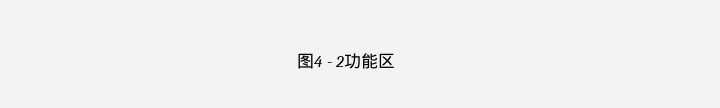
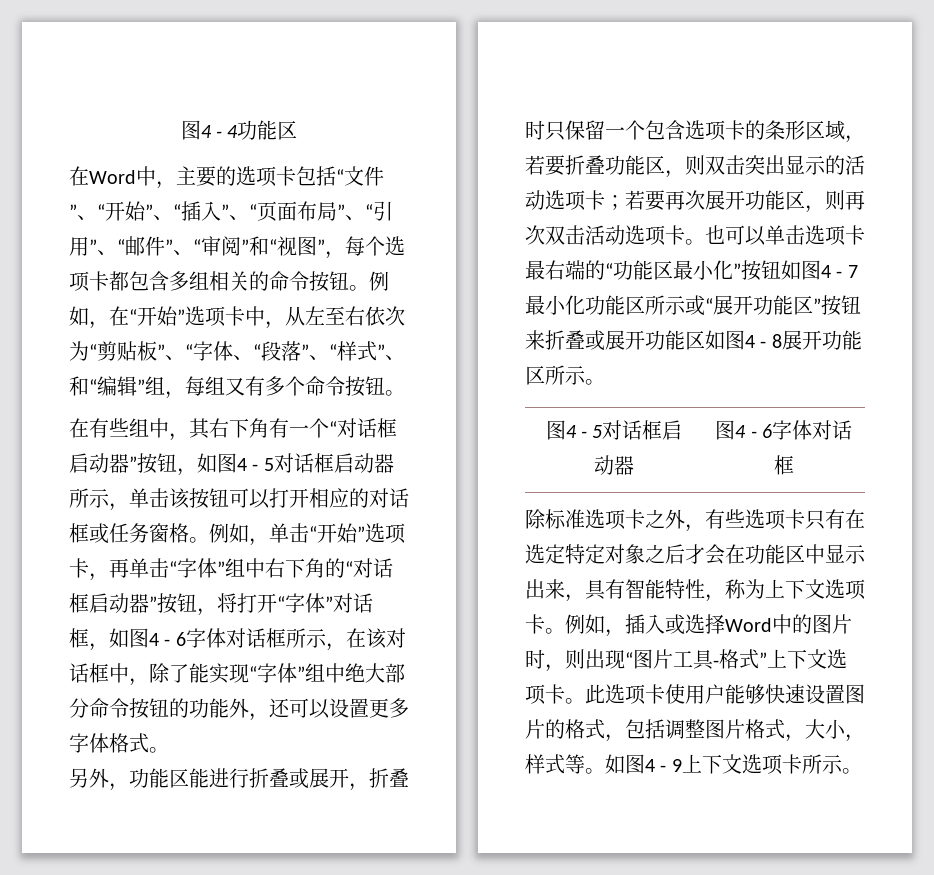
- 图4 - 2功能区
+ 图4 - 4功能区
+ 在Word中，主要的选项卡包括“文件”、“开始”、“插入”、“页面布局”、“引用”、“邮件”、“审阅”和“视图”，每个选项卡都包含多组相关的命令按钮。例如，在“开始”选项卡中，从左至右依次为“剪贴板”、“字体、“段落”、“样式”、和“编辑”组，每组又有多个命令按钮。
+ 在有些组中，其右下角有一个“对话框启动器”按钮，如图4 - 5对话框启动器所示，单击该按钮可以打开相应的对话框或任务窗格。例如，单击“开始”选项卡，再单击“字体”组中右下角的“对话框启动器”按钮，将打开“字体”对话框，如图4 - 6字体对话框所示，在该对话框中，除了能实现“字体”组中绝大部分命令按钮的功能外，还可以设置更多字体格式。
+ 另外，功能区能进行折叠或展开，折叠时只保留一个包含选项卡的条形区域，若要折叠功能区，则双击突出显示的活动选项卡；若要再次展开功能区，则再次双击活动选项卡。也可以单击选项卡最右端的“功能区最小化”按钮如图4 - 7最小化功能区所示或“展开功能区”按钮来折叠或展开功能区如图4 - 8展开功能区所示。
+ 图4 - 5对话框启动器 | 图4 - 6字体对话框
+ 除标准选项卡之外，有些选项卡只有在选定特定对象之后才会在功能区中显示出来，具有智能特性，称为上下文选项卡。例如，插入或选择Word中的图片时，则出现“图片工具-格式”上下文选项卡。此选项卡使用户能够快速设置图片的格式，包括调整图片格式，大小，样式等。如图4 - 9上下文选项卡所示。

